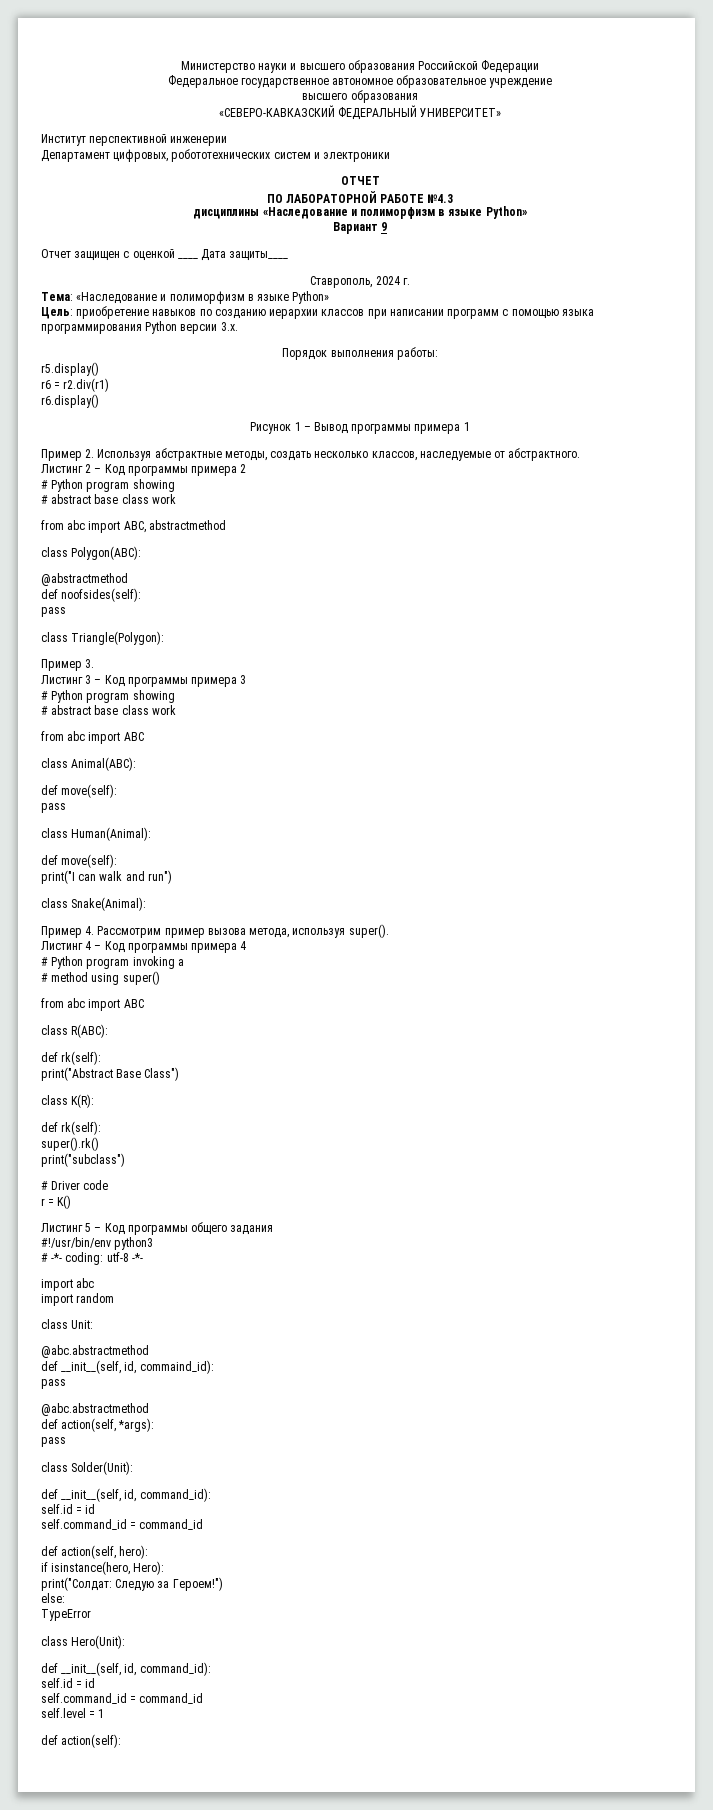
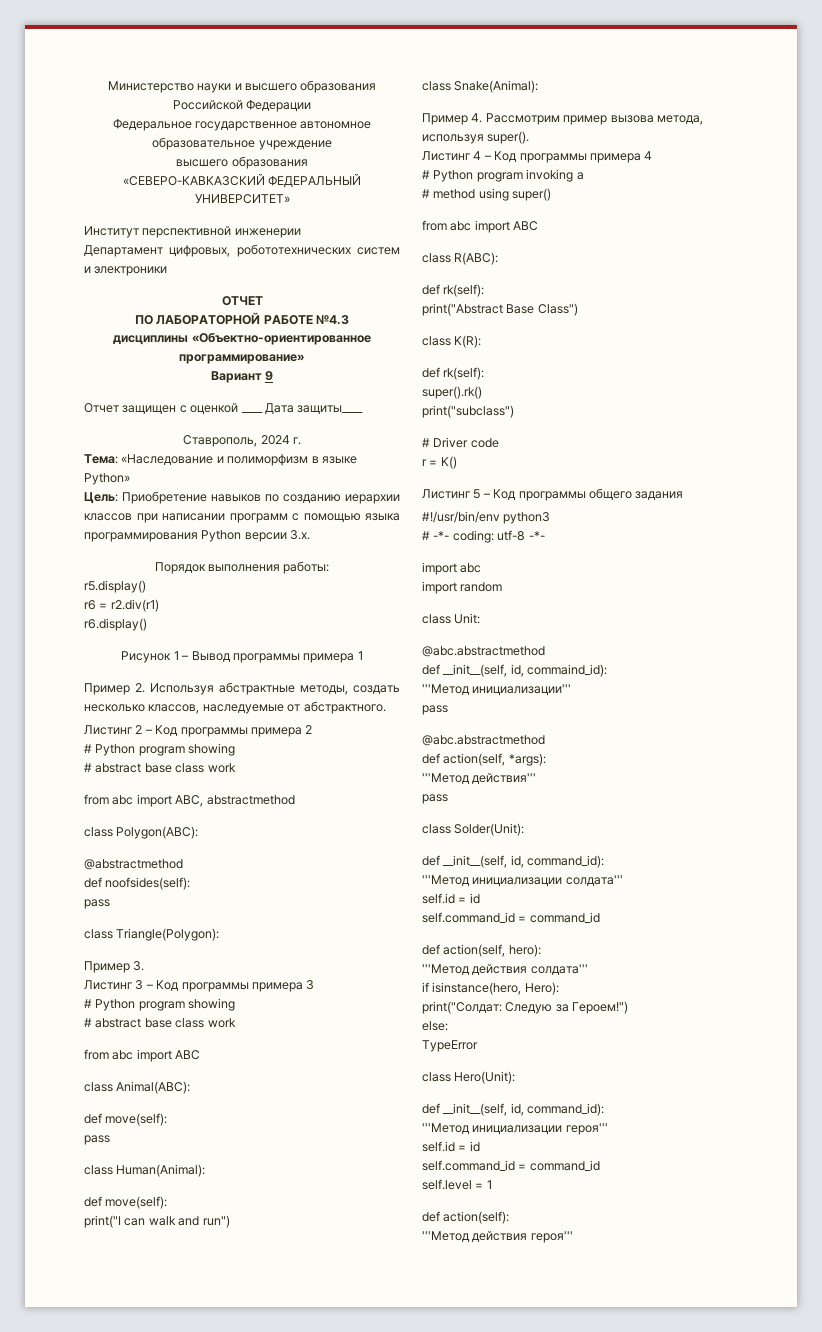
- дисциплины «Наследование и полиморфизм в языке Python»
+ дисциплины «Объектно-ориентированное программирование»
- Цель: приобретение навыков по созданию иерархии классов при написании программ с помощью языка программирования Python версии 3.x.
+ Цель: Приобретение навыков по созданию иерархии классов при написании программ с помощью языка программирования Python версии 3.x.
+ '''Метод инициализации'''
+ '''Метод действия'''
+ '''Метод инициализации солдата'''
+ '''Метод действия солдата'''
+ '''Метод инициализации героя'''
+ '''Метод действия героя'''

